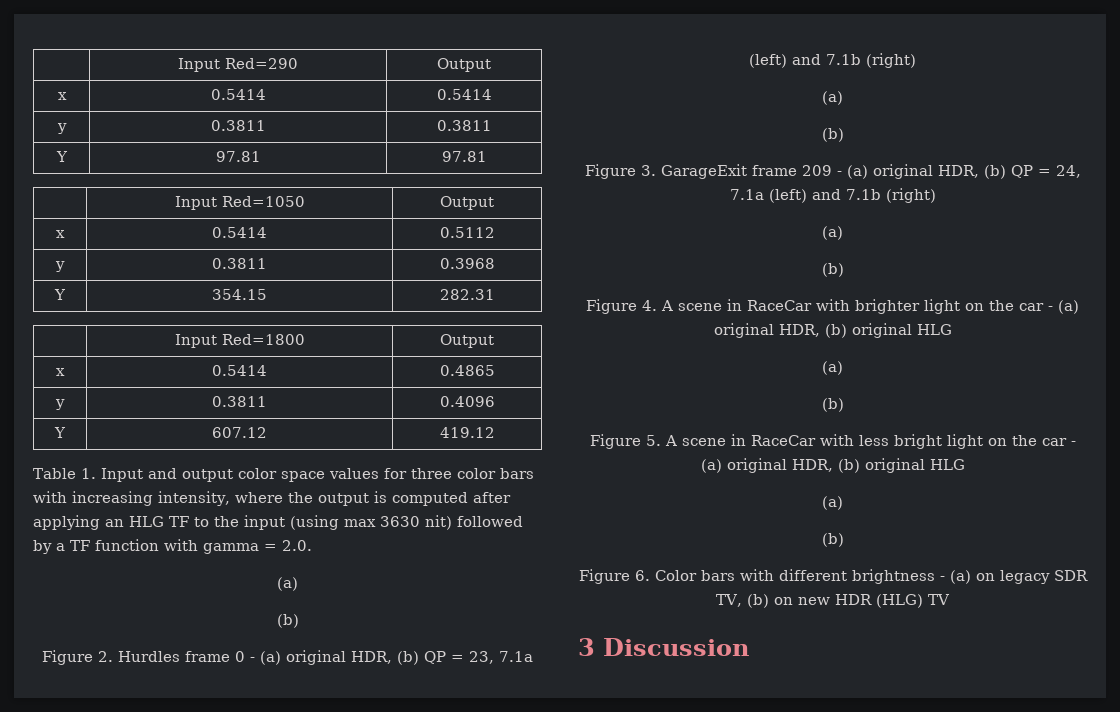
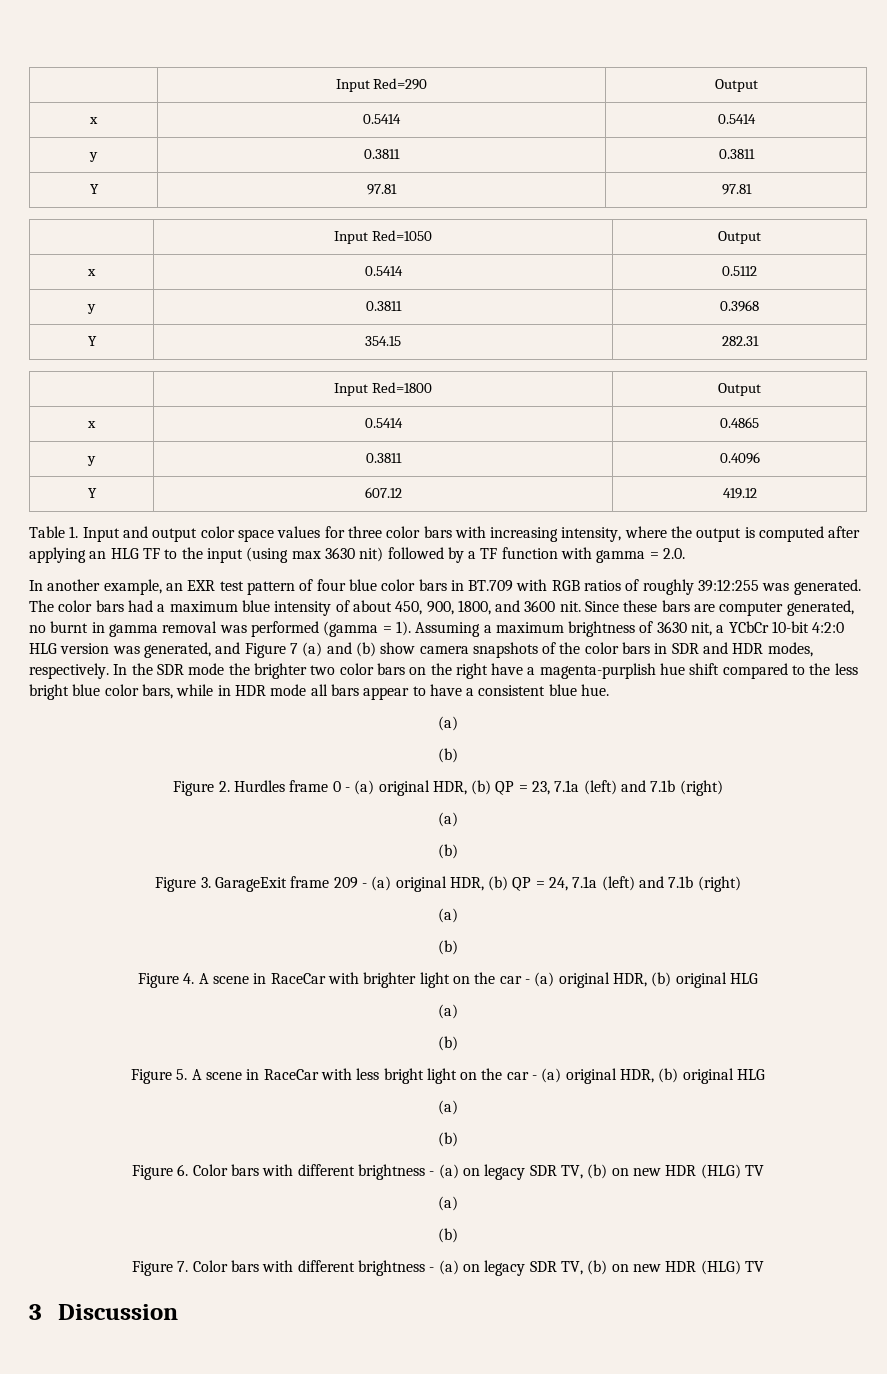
+ In another example, an EXR test pattern of four blue color bars in BT.709 with RGB ratios of roughly 39:12:255 was generated. The color bars had a maximum blue intensity of about 450, 900, 1800, and 3600 nit. Since these bars are computer generated, no burnt in gamma removal was performed (gamma = 1). Assuming a maximum brightness of 3630 nit, a YCbCr 10-bit 4:2:0 HLG version was generated, and Figure 7 (a) and (b) show camera snapshots of the color bars in SDR and HDR modes, respectively. In the SDR mode the brighter two color bars on the right have a magenta-purplish hue shift compared to the less bright blue color bars, while in HDR mode all bars appear to have a consistent blue hue.
  Figure 6. Color bars with different brightness - (a) on legacy SDR TV, (b) on new HDR (HLG) TV
+ (a)
+ (b)
+ Figure 7. Color bars with different brightness - (a) on legacy SDR TV, (b) on new HDR (HLG) TV

